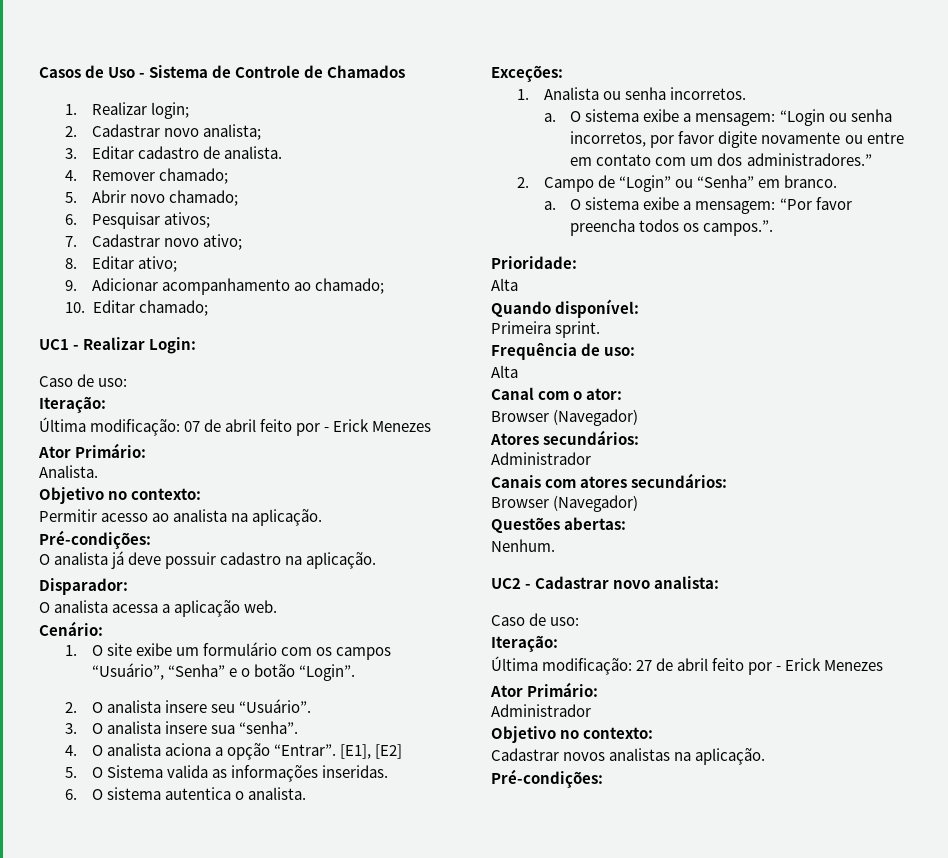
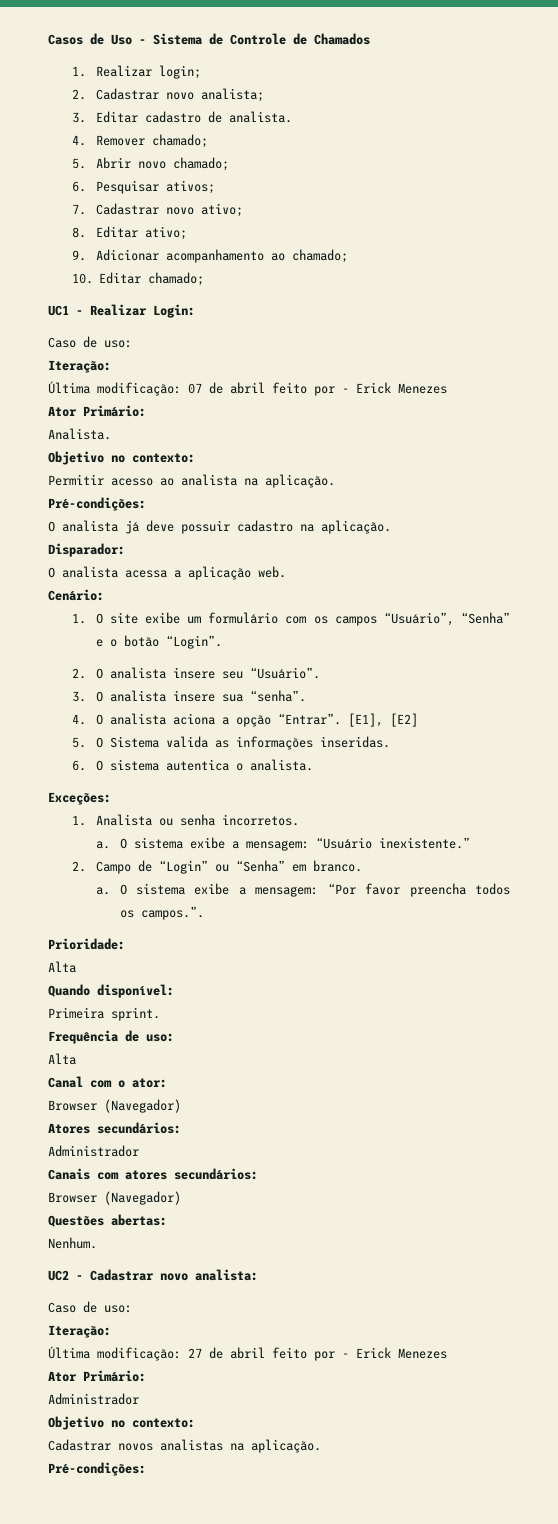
- O sistema exibe a mensagem: “Login ou senha incorretos, por favor digite novamente ou entre em contato com um dos administradores.”
+ O sistema exibe a mensagem: “Usuário inexistente.”

